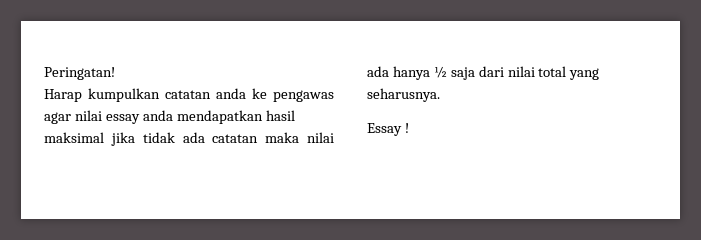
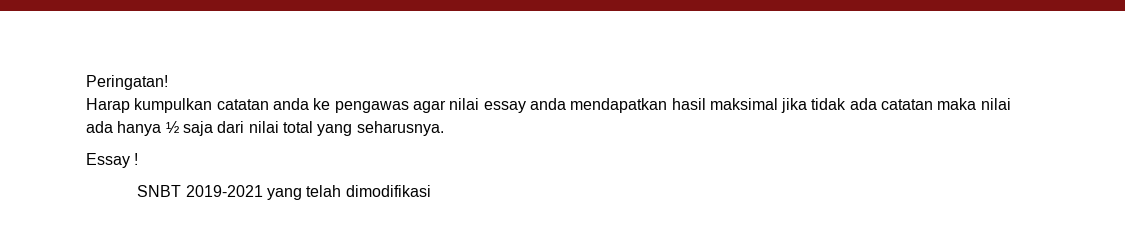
+ SNBT 2019-2021 yang telah dimodifikasi

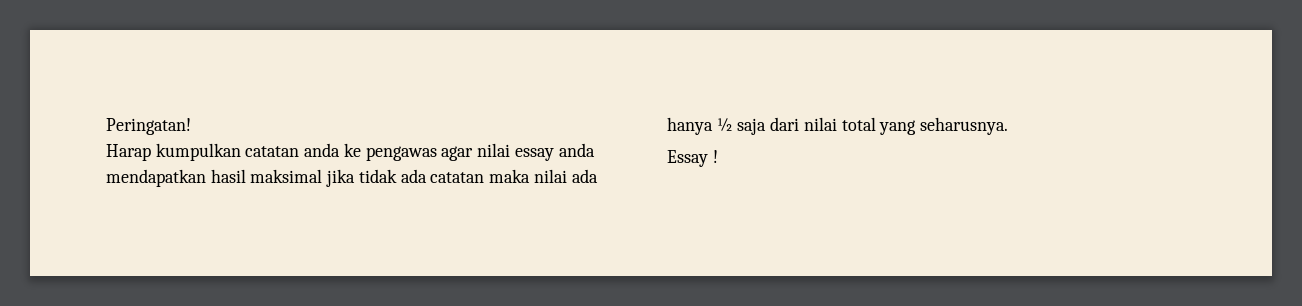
- SNBT 2019-2021 yang telah dimodifikasi

